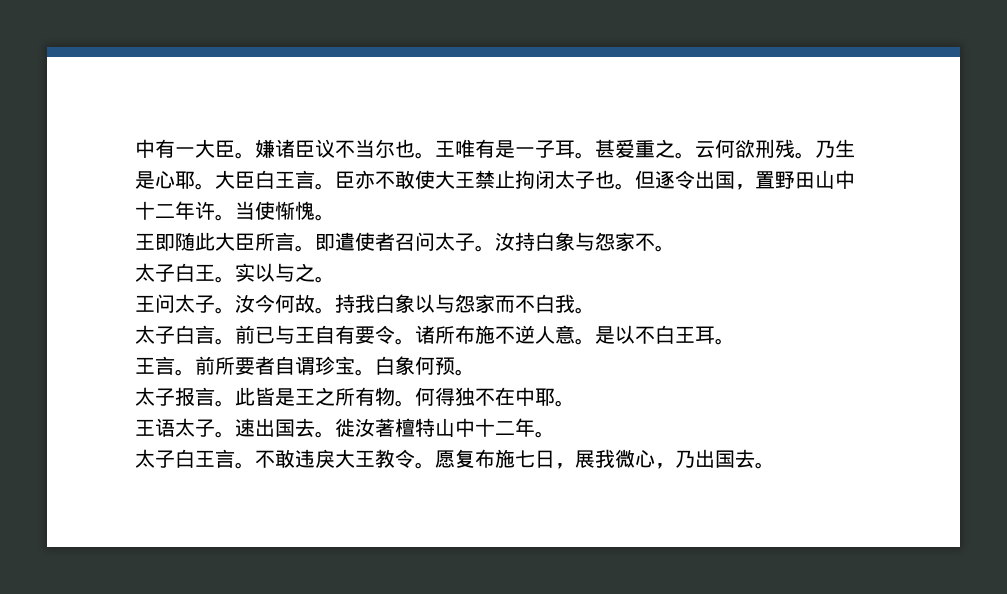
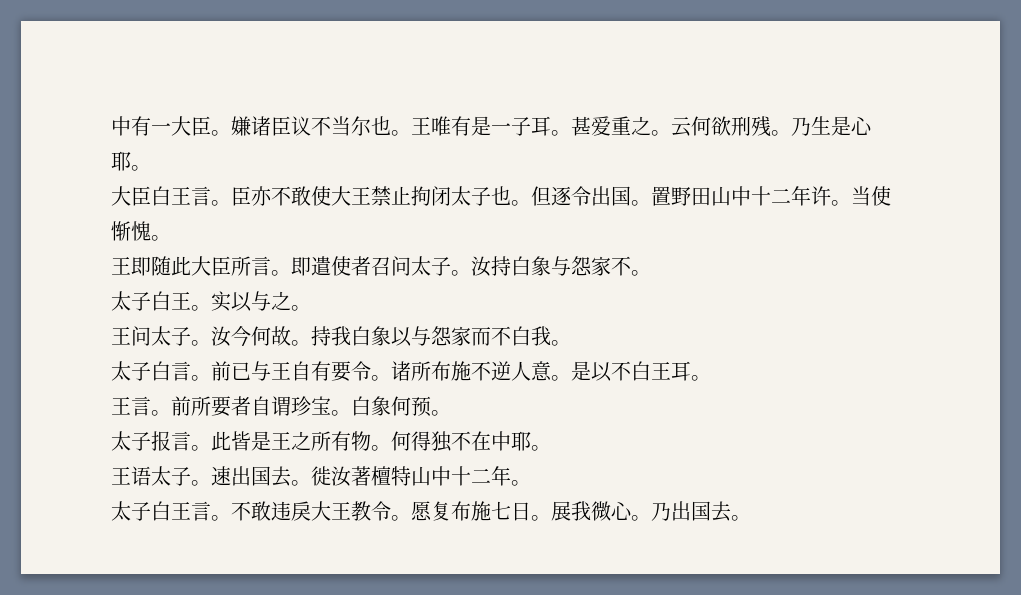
- 乃生是心耶。大臣白王言。
+ 乃生是心耶。
+ 大臣白王言。
- 但逐令出国，置野田山中十二年许。
+ 但逐令出国。置野田山中十二年许。
- 愿复布施七日，展我微心，乃出国去。
+ 愿复布施七日。展我微心。乃出国去。

